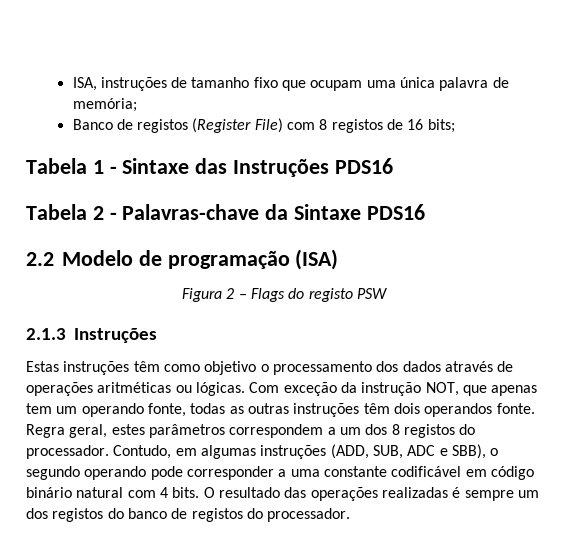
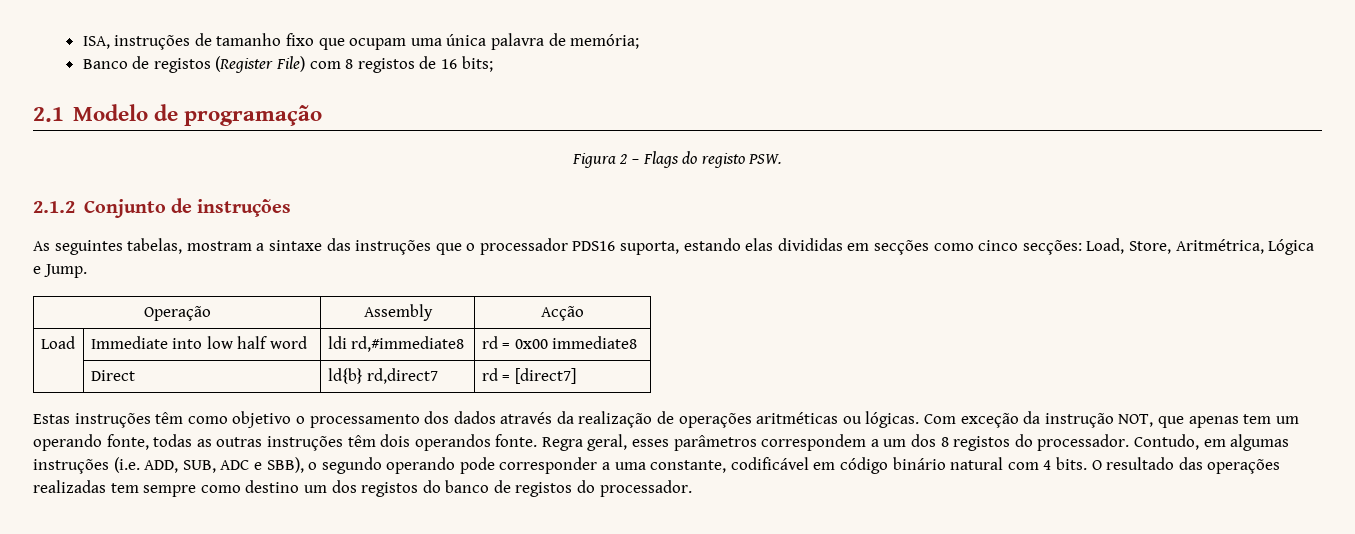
- Tabela 1 - Sintaxe das Instruções PDS16
- Tabela 2 - Palavras-chave da Sintaxe PDS16
- 2.2 Modelo de programação (ISA)
+ 2.1 Modelo de programação
- Figura 2 – Flags do registo PSW
- 2.1.3 Instruções
+ Figura 2 – Flags do registo PSW.
+ 2.1.2 Conjunto de instruções
+ As seguintes tabelas, mostram a sintaxe das instruções que o processador PDS16 suporta, estando elas divididas em secções como cinco secções: Load, Store, Aritmétrica, Lógica e Jump.
+ Operação | Assembly | Acção
+ Load | Immediate into low half word | ldi rd,#immediate8 | rd = 0x00 immediate8
+ | Direct | ld{b} rd,direct7 | rd = [direct7]
- Estas instruções têm como objetivo o processamento dos dados através de operações aritméticas ou lógicas.
+ Estas instruções têm como objetivo o processamento dos dados através da realização de operações aritméticas ou lógicas.
- Regra geral, estes parâmetros correspondem a um dos 8 registos do processador.
+ Regra geral, esses parâmetros correspondem a um dos 8 registos do processador.
- Contudo, em algumas instruções (ADD, SUB, ADC e SBB), o segundo operando pode corresponder a uma constante codificável em código binário natural com 4 bits.
+ Contudo, em algumas instruções (i.e. ADD, SUB, ADC e SBB), o segundo operando pode corresponder a uma constante, codificável em código binário natural com 4 bits.
- O resultado das operações realizadas é sempre um dos registos do banco de registos do processador.
+ O resultado das operações realizadas tem sempre como destino um dos registos do banco de registos do processador.

